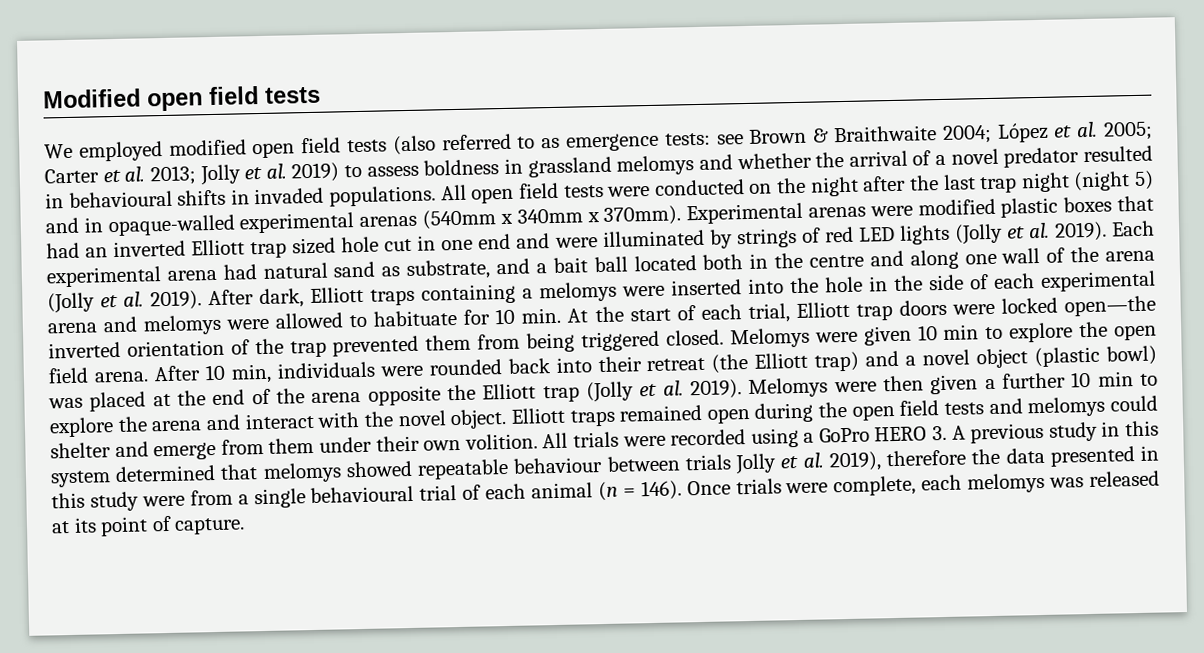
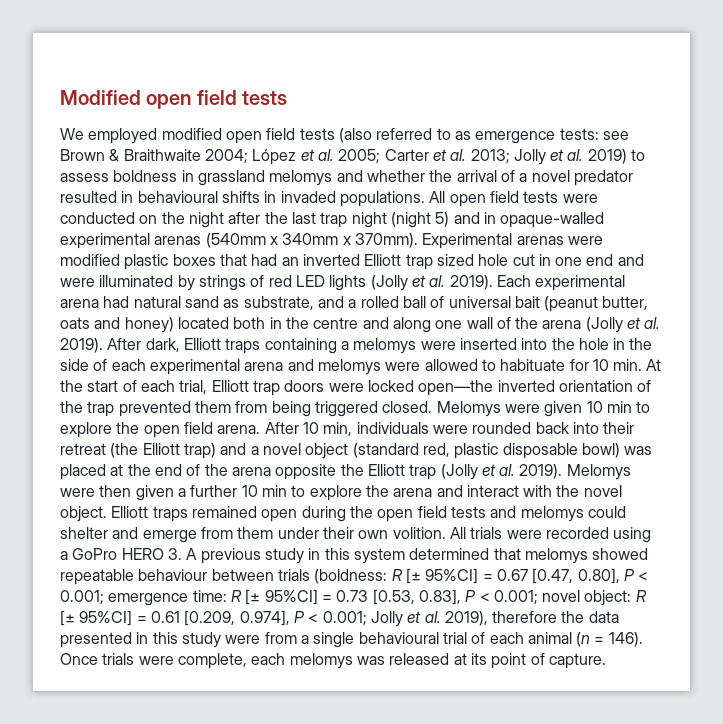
- Each experimental arena had natural sand as substrate, and a bait ball located both in the centre and along one wall of the arena (Jolly et al. 2019).
+ Each experimental arena had natural sand as substrate, and a rolled ball of universal bait (peanut butter, oats and honey) located both in the centre and along one wall of the arena (Jolly et al. 2019).
- After 10 min, individuals were rounded back into their retreat (the Elliott trap) and a novel object (plastic bowl) was placed at the end of the arena opposite the Elliott trap (Jolly et al. 2019).
+ After 10 min, individuals were rounded back into their retreat (the Elliott trap) and a novel object (standard red, plastic disposable bowl) was placed at the end of the arena opposite the Elliott trap (Jolly et al. 2019).
- All trials were recorded using a GoPro HERO 3. A previous study in this system determined that melomys showed repeatable behaviour between trials Jolly et al. 2019), therefore the data presented in this study were from a single behavioural trial of each animal (n = 146).
+ All trials were recorded using a GoPro HERO 3. A previous study in this system determined that melomys showed repeatable behaviour between trials (boldness: R [± 95%CI] = 0.67 [0.47, 0.80], P < 0.001; emergence time: R [± 95%CI] = 0.73 [0.53, 0.83], P < 0.001; novel object: R [± 95%CI] = 0.61 [0.209, 0.974], P < 0.001; Jolly et al. 2019), therefore the data presented in this study were from a single behavioural trial of each animal (n = 146).

